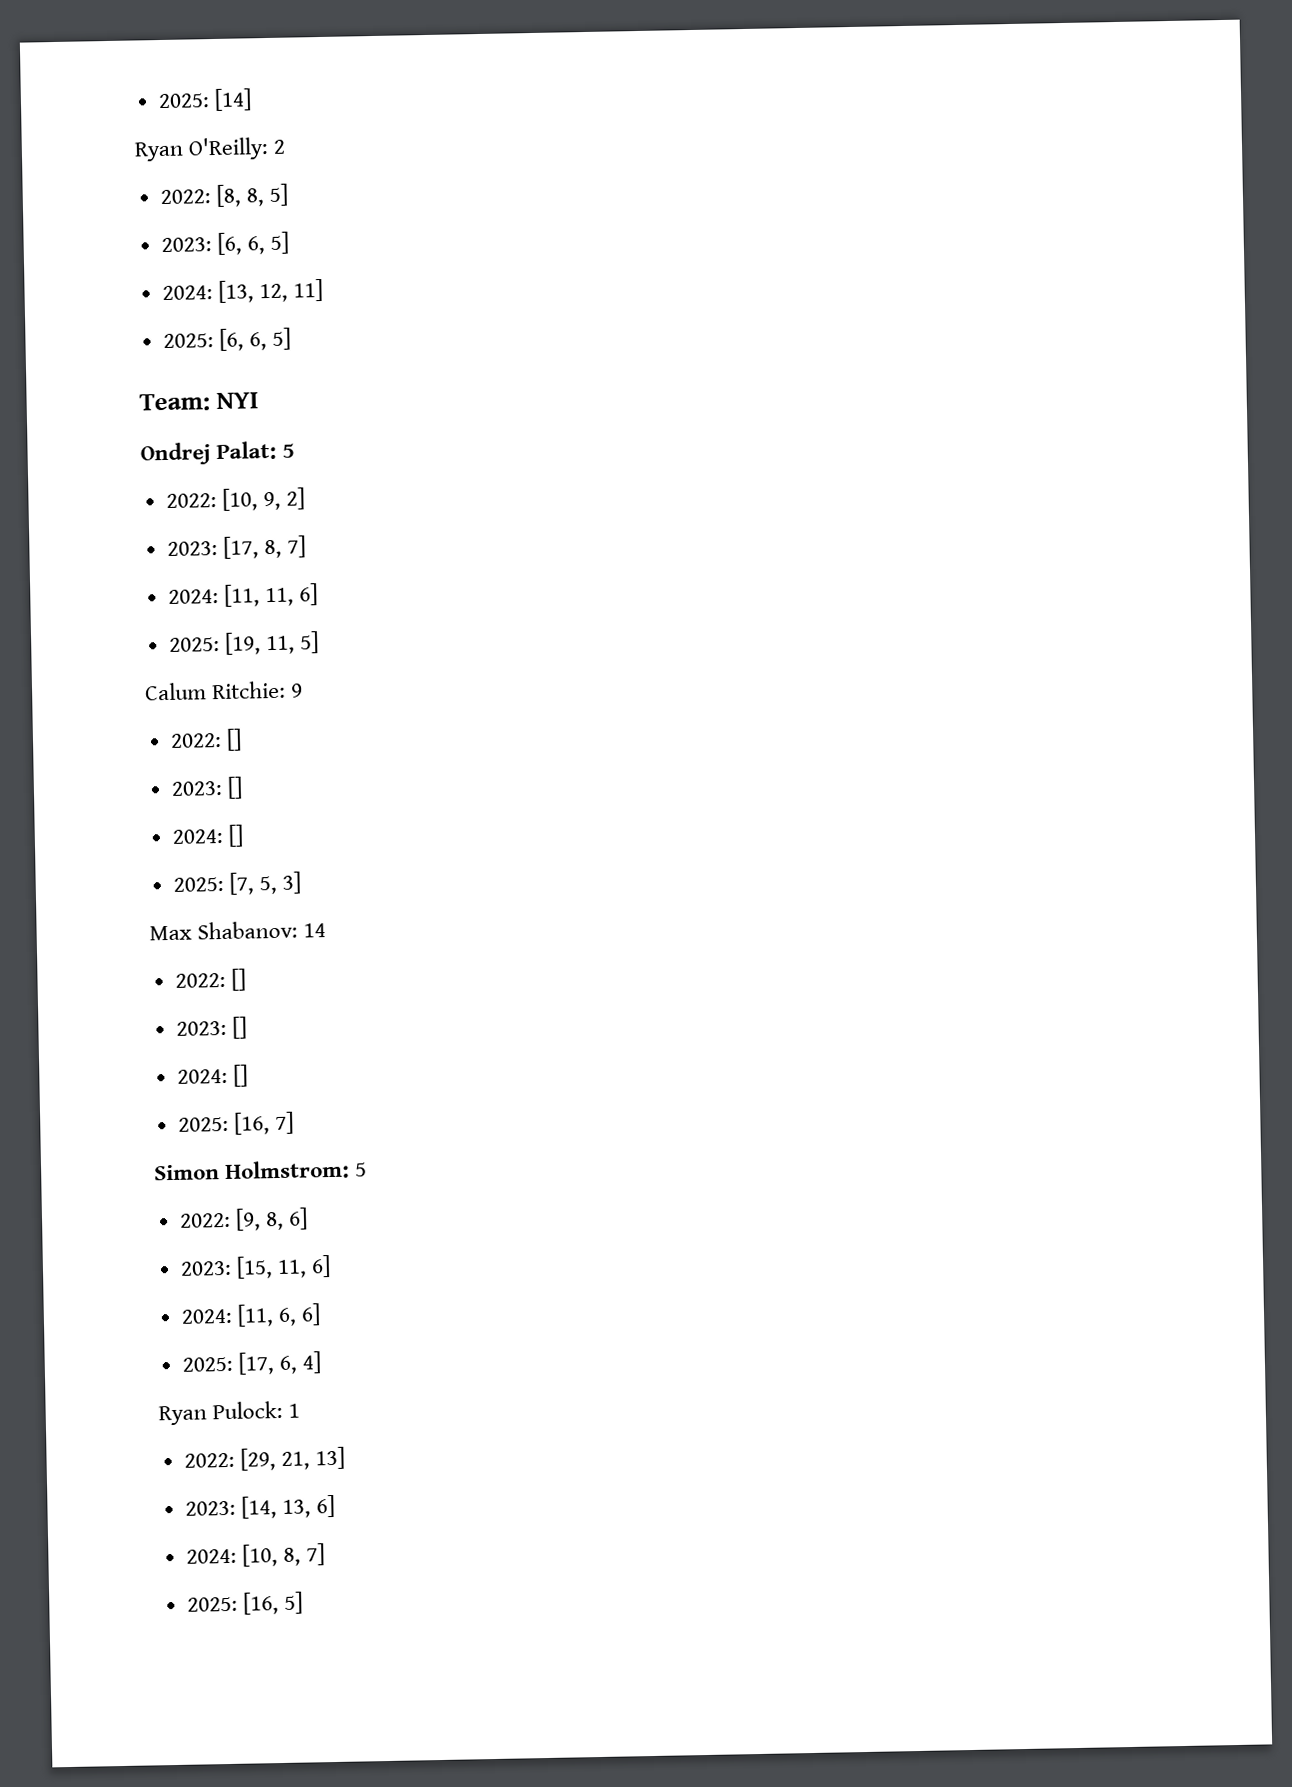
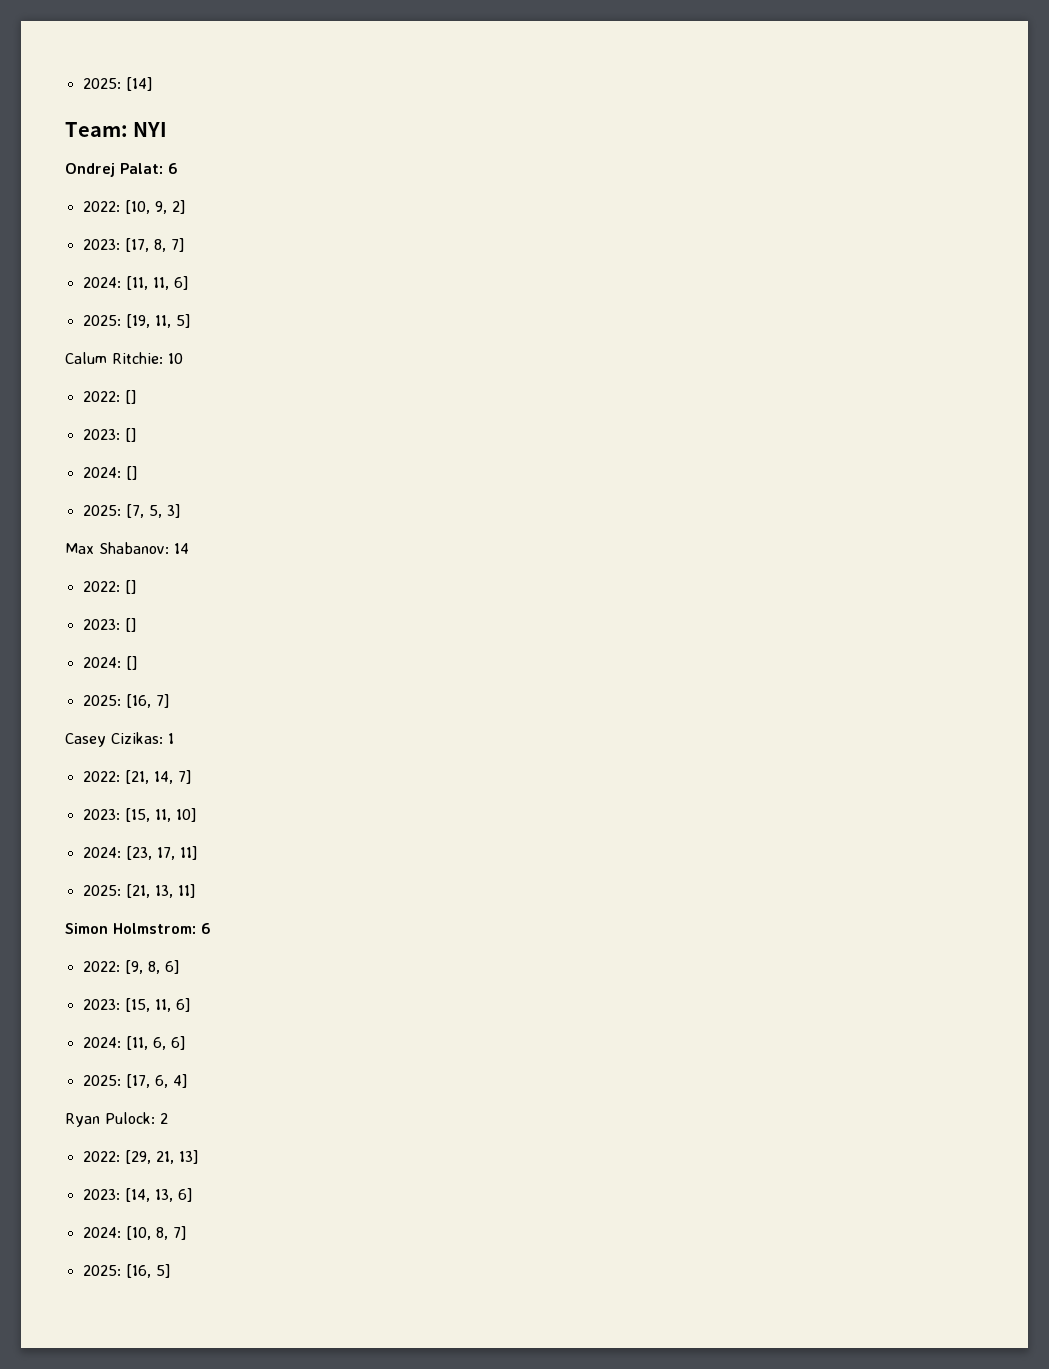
- Ryan O'Reilly: 2
- 2022: [8, 8, 5]
- 2023: [6, 6, 5]
- 2024: [13, 12, 11]
- 2025: [6, 6, 5]
- Ondrej Palat: 5
+ Ondrej Palat: 6
- Calum Ritchie: 9
+ Calum Ritchie: 10
+ Casey Cizikas: 1
+ 2022: [21, 14, 7]
+ 2023: [15, 11, 10]
+ 2024: [23, 17, 11]
+ 2025: [21, 13, 11]
- Simon Holmstrom: 5
+ Simon Holmstrom: 6
- Ryan Pulock: 1
+ Ryan Pulock: 2

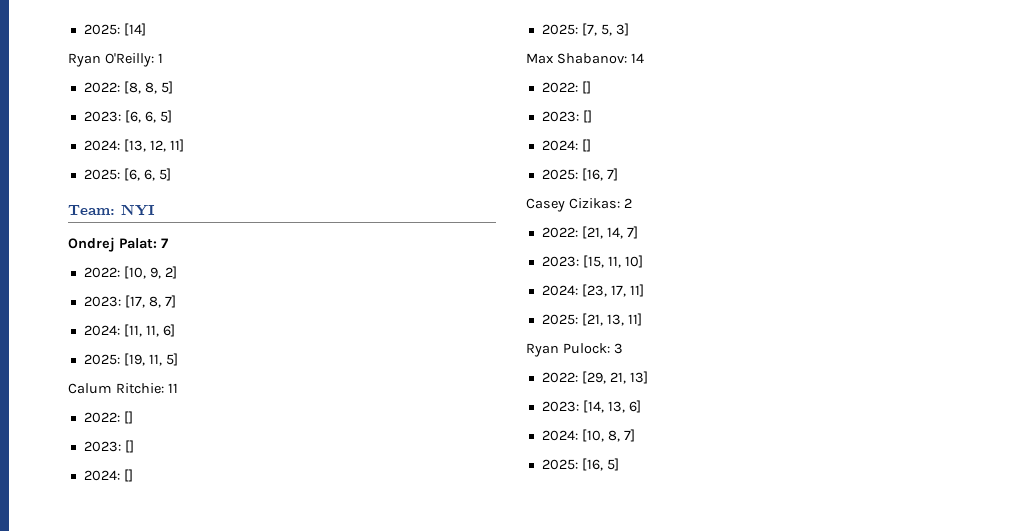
+ Ryan O'Reilly: 1
+ 2022: [8, 8, 5]
+ 2023: [6, 6, 5]
+ 2024: [13, 12, 11]
+ 2025: [6, 6, 5]
- Ondrej Palat: 6
+ Ondrej Palat: 7
- Calum Ritchie: 10
+ Calum Ritchie: 11
- Casey Cizikas: 1
+ Casey Cizikas: 2
- Simon Holmstrom: 6
- 2022: [9, 8, 6]
- 2023: [15, 11, 6]
- 2024: [11, 6, 6]
- 2025: [17, 6, 4]
- Ryan Pulock: 2
+ Ryan Pulock: 3

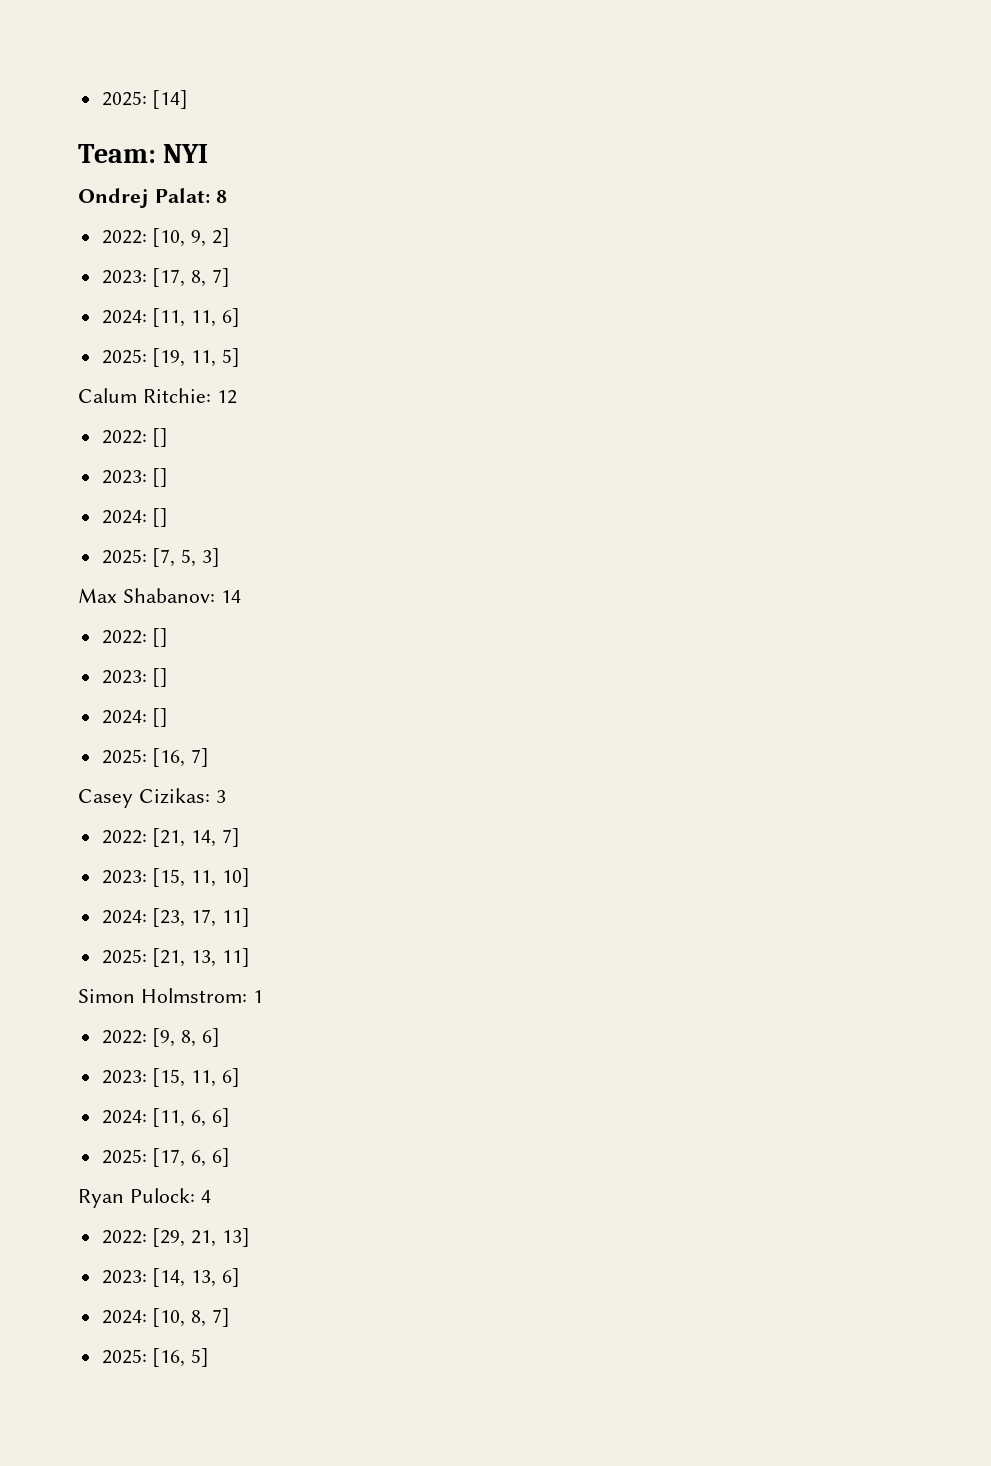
- Ryan O'Reilly: 1
- 2022: [8, 8, 5]
- 2023: [6, 6, 5]
- 2024: [13, 12, 11]
- 2025: [6, 6, 5]
- Ondrej Palat: 7
+ Ondrej Palat: 8
- Calum Ritchie: 11
+ Calum Ritchie: 12
- Casey Cizikas: 2
+ Casey Cizikas: 3
+ Simon Holmstrom: 1
+ 2022: [9, 8, 6]
+ 2023: [15, 11, 6]
+ 2024: [11, 6, 6]
+ 2025: [17, 6, 6]
- Ryan Pulock: 3
+ Ryan Pulock: 4

